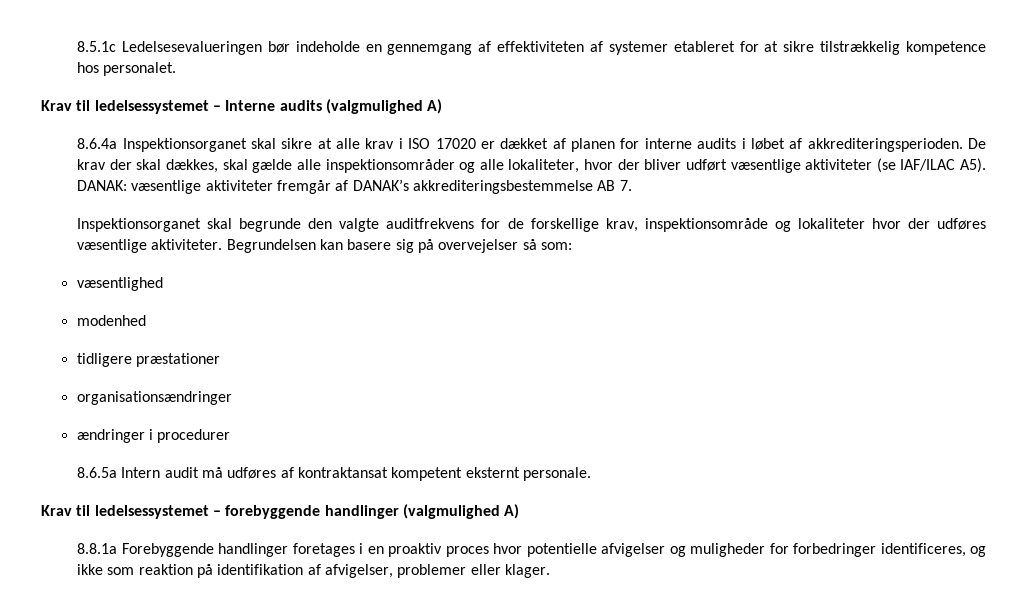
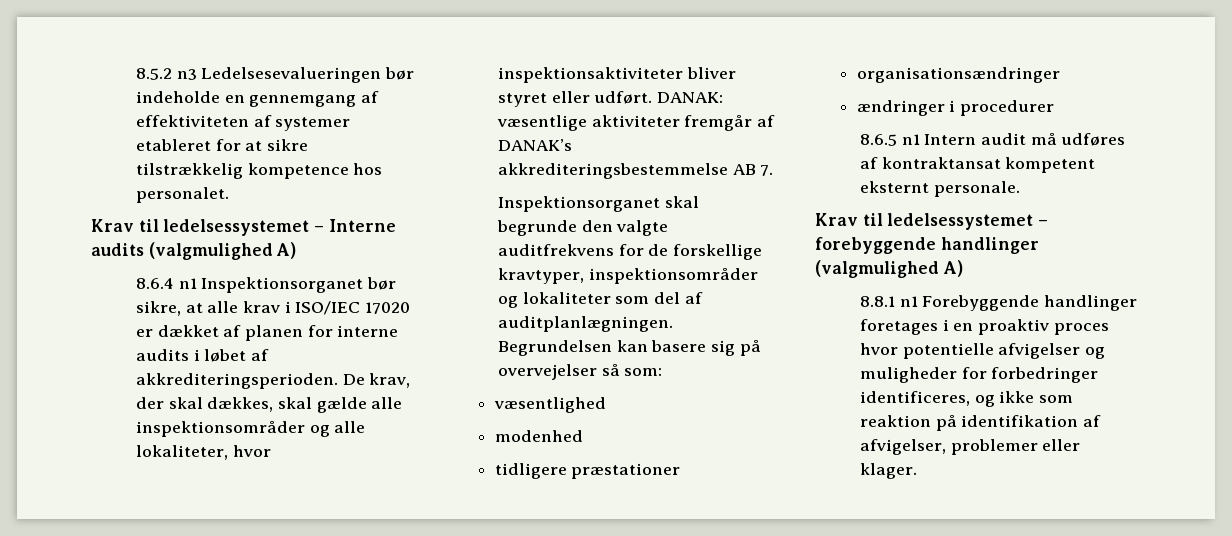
- 8.5.1c Ledelsesevalueringen bør indeholde en gennemgang af effektiviteten af systemer etableret for at sikre tilstrækkelig kompetence hos personalet.
+ 8.5.2 n3 Ledelsesevalueringen bør indeholde en gennemgang af effektiviteten af systemer etableret for at sikre tilstrækkelig kompetence hos personalet.
- 8.6.4a Inspektionsorganet skal sikre at alle krav i ISO 17020 er dækket af planen for interne audits i løbet af akkrediteringsperioden.
+ 8.6.4 n1 Inspektionsorganet bør sikre, at alle krav i ISO/IEC 17020 er dækket af planen for interne audits i løbet af akkrediteringsperioden.
- De krav der skal dækkes, skal gælde alle inspektionsområder og alle lokaliteter, hvor der bliver udført væsentlige aktiviteter (se IAF/ILAC A5). DANAK: væsentlige aktiviteter fremgår af DANAK’s akkrediteringsbestemmelse AB 7.
+ De krav, der skal dækkes, skal gælde alle inspektionsområder og alle lokaliteter, hvor inspektionsaktiviteter bliver styret eller udført. DANAK: væsentlige aktiviteter fremgår af DANAK’s akkrediteringsbestemmelse AB 7.
- Inspektionsorganet skal begrunde den valgte auditfrekvens for de forskellige krav, inspektionsområde og lokaliteter hvor der udføres væsentlige aktiviteter.
+ Inspektionsorganet skal begrunde den valgte auditfrekvens for de forskellige kravtyper, inspektionsområder og lokaliteter som del af auditplanlægningen.
- 8.6.5a Intern audit må udføres af kontraktansat kompetent eksternt personale.
+ 8.6.5 n1 Intern audit må udføres af kontraktansat kompetent eksternt personale.
- 8.8.1a Forebyggende handlinger foretages i en proaktiv proces hvor potentielle afvigelser og muligheder for forbedringer identificeres, og ikke som reaktion på identifikation af afvigelser, problemer eller klager.
+ 8.8.1 n1 Forebyggende handlinger foretages i en proaktiv proces hvor potentielle afvigelser og muligheder for forbedringer identificeres, og ikke som reaktion på identifikation af afvigelser, problemer eller klager.

